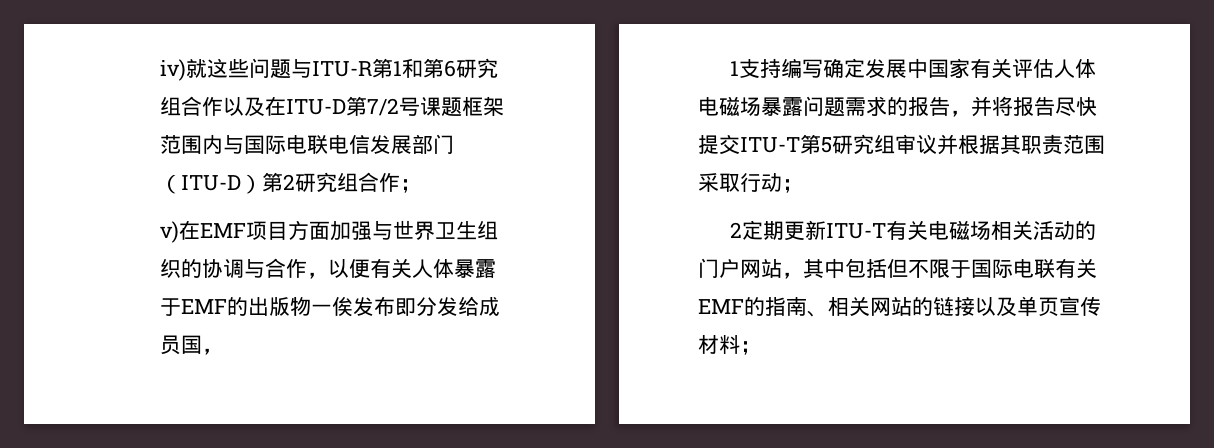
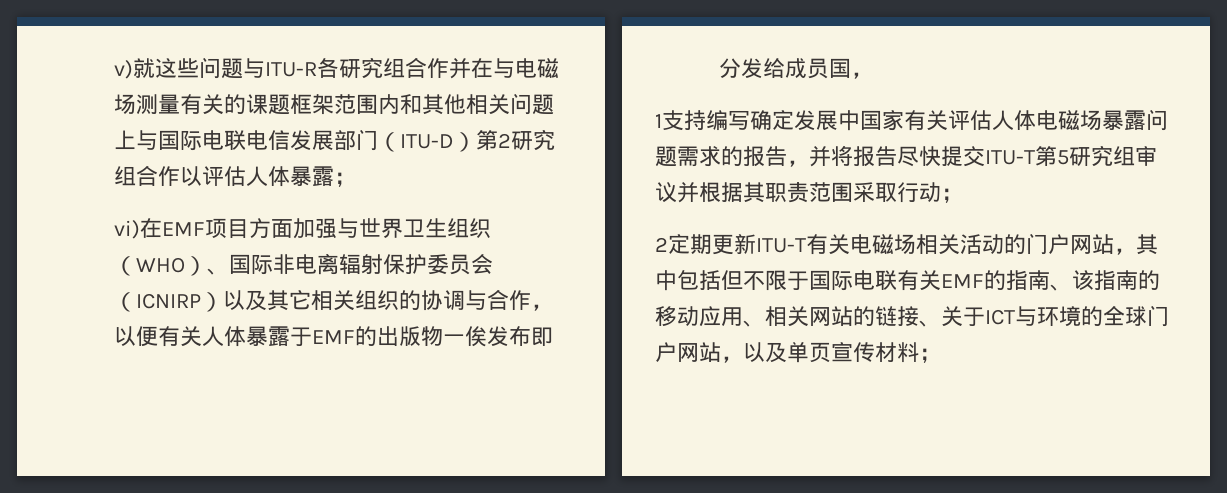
- iv)就这些问题与ITU-R第1和第6研究组合作以及在ITU-D第7/2号课题框架范围内与国际电联电信发展部门（ITU-D）第2研究组合作；
- v)在EMF项目方面加强与世界卫生组织的协调与合作，以便有关人体暴露于EMF的出版物一俟发布即分发给成员国，
+ v)就这些问题与ITU-R各研究组合作并在与电磁场测量有关的课题框架范围内和其他相关问题上与国际电联电信发展部门（ITU-D）第2研究组合作以评估人体暴露；
+ vi)在EMF项目方面加强与世界卫生组织（WHO）、国际非电离辐射保护委员会（ICNIRP）以及其它相关组织的协调与合作，以便有关人体暴露于EMF的出版物一俟发布即分发给成员国，
- 2定期更新ITU-T有关电磁场相关活动的门户网站，其中包括但不限于国际电联有关EMF的指南、相关网站的链接以及单页宣传材料；
+ 2定期更新ITU-T有关电磁场相关活动的门户网站，其中包括但不限于国际电联有关EMF的指南、该指南的移动应用、相关网站的链接、关于ICT与环境的全球门户网站，以及单页宣传材料；

